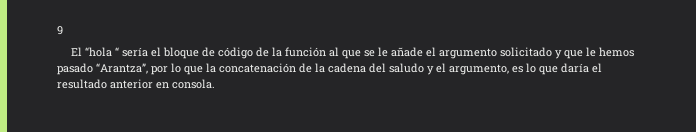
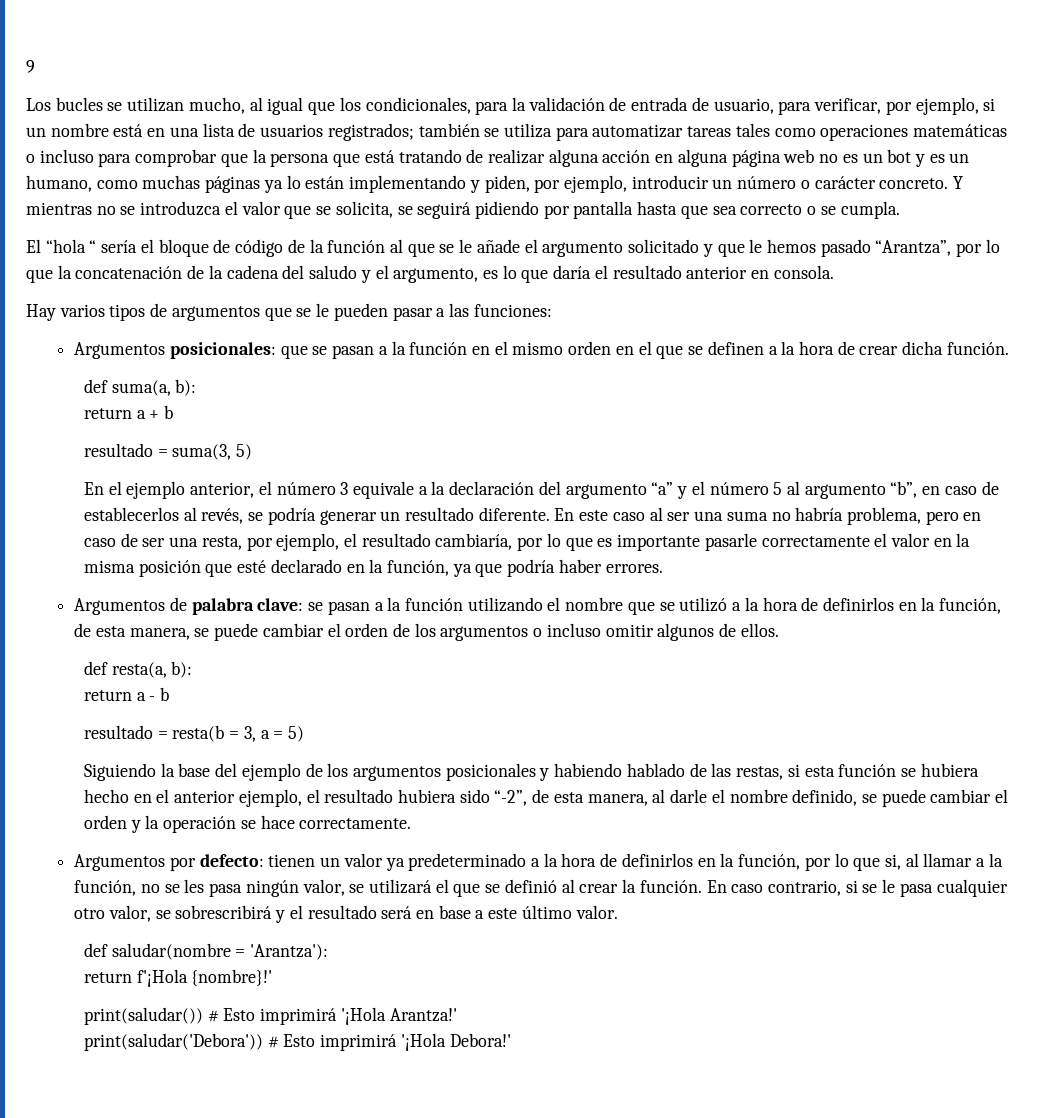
+ Los bucles se utilizan mucho, al igual que los condicionales, para la validación de entrada de usuario, para verificar, por ejemplo, si un nombre está en una lista de usuarios registrados; también se utiliza para automatizar tareas tales como operaciones matemáticas o incluso para comprobar que la persona que está tratando de realizar alguna acción en alguna página web no es un bot y es un humano, como muchas páginas ya lo están implementando y piden, por ejemplo, introducir un número o carácter concreto. Y mientras no se introduzca el valor que se solicita, se seguirá pidiendo por pantalla hasta que sea correcto o se cumpla.
+ Hay varios tipos de argumentos que se le pueden pasar a las funciones:
+ Argumentos posicionales: que se pasan a la función en el mismo orden en el que se definen a la hora de crear dicha función.
+ def suma(a, b):
+ return a + b
+ resultado = suma(3, 5)
+ En el ejemplo anterior, el número 3 equivale a la declaración del argumento “a” y el número 5 al argumento “b”, en caso de establecerlos al revés, se podría generar un resultado diferente. En este caso al ser una suma no habría problema, pero en caso de ser una resta, por ejemplo, el resultado cambiaría, por lo que es importante pasarle correctamente el valor en la misma posición que esté declarado en la función, ya que podría haber errores.
+ Argumentos de palabra clave: se pasan a la función utilizando el nombre que se utilizó a la hora de definirlos en la función, de esta manera, se puede cambiar el orden de los argumentos o incluso omitir algunos de ellos.
+ def resta(a, b):
+ return a - b
+ resultado = resta(b = 3, a = 5)
+ Siguiendo la base del ejemplo de los argumentos posicionales y habiendo hablado de las restas, si esta función se hubiera hecho en el anterior ejemplo, el resultado hubiera sido “-2”, de esta manera, al darle el nombre definido, se puede cambiar el orden y la operación se hace correctamente.
+ Argumentos por defecto: tienen un valor ya predeterminado a la hora de definirlos en la función, por lo que si, al llamar a la función, no se les pasa ningún valor, se utilizará el que se definió al crear la función. En caso contrario, si se le pasa cualquier otro valor, se sobrescribirá y el resultado será en base a este último valor.
+ def saludar(nombre = 'Arantza'):
+ return f'¡Hola {nombre}!'
+ print(saludar()) # Esto imprimirá '¡Hola Arantza!'
+ print(saludar('Debora')) # Esto imprimirá '¡Hola Debora!'

